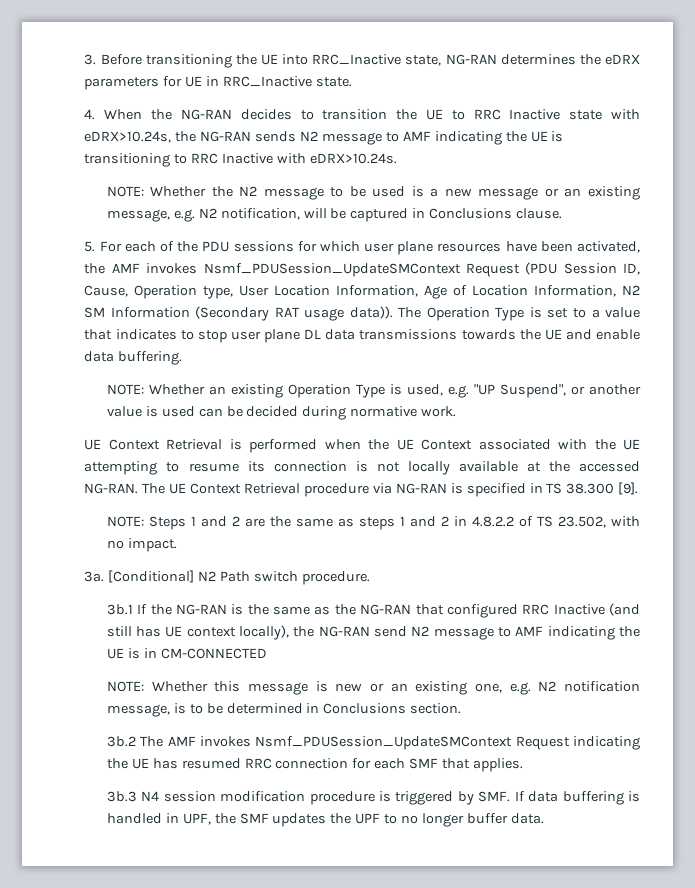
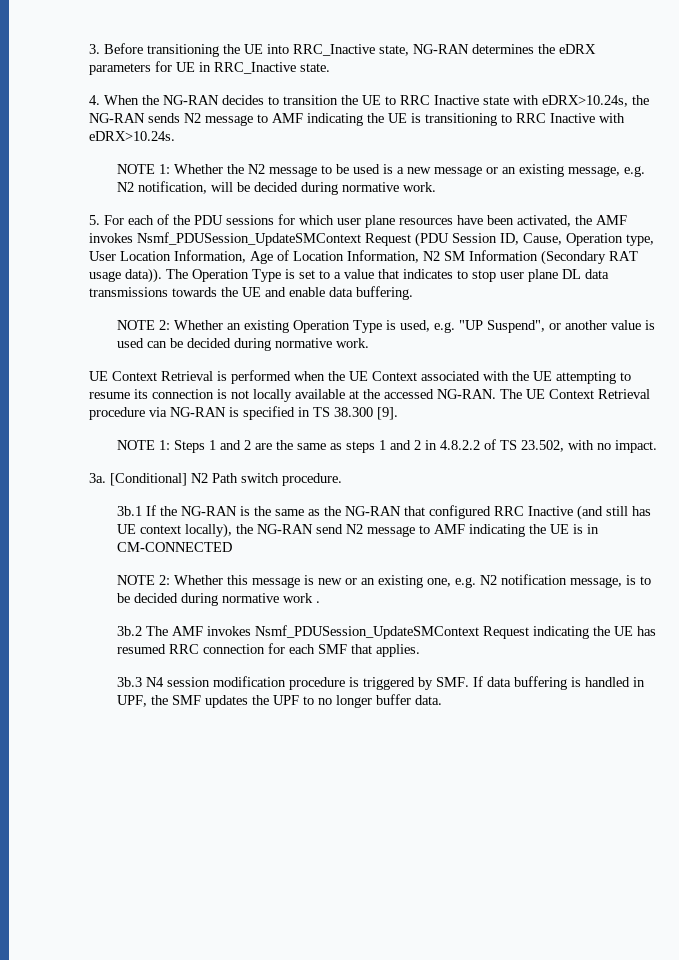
- NOTE: Whether the N2 message to be used is a new message or an existing message, e.g. N2 notification, will be captured in Conclusions clause.
+ NOTE 1: Whether the N2 message to be used is a new message or an existing message, e.g. N2 notification, will be decided during normative work.
- NOTE: Whether an existing Operation Type is used, e.g. "UP Suspend", or another value is used can be decided during normative work.
+ NOTE 2: Whether an existing Operation Type is used, e.g. "UP Suspend", or another value is used can be decided during normative work.
- NOTE: Steps 1 and 2 are the same as steps 1 and 2 in 4.8.2.2 of TS 23.502, with no impact.
+ NOTE 1: Steps 1 and 2 are the same as steps 1 and 2 in 4.8.2.2 of TS 23.502, with no impact.
- NOTE: Whether this message is new or an existing one, e.g. N2 notification message, is to be determined in Conclusions section.
+ NOTE 2: Whether this message is new or an existing one, e.g. N2 notification message, is to be decided during normative work .

